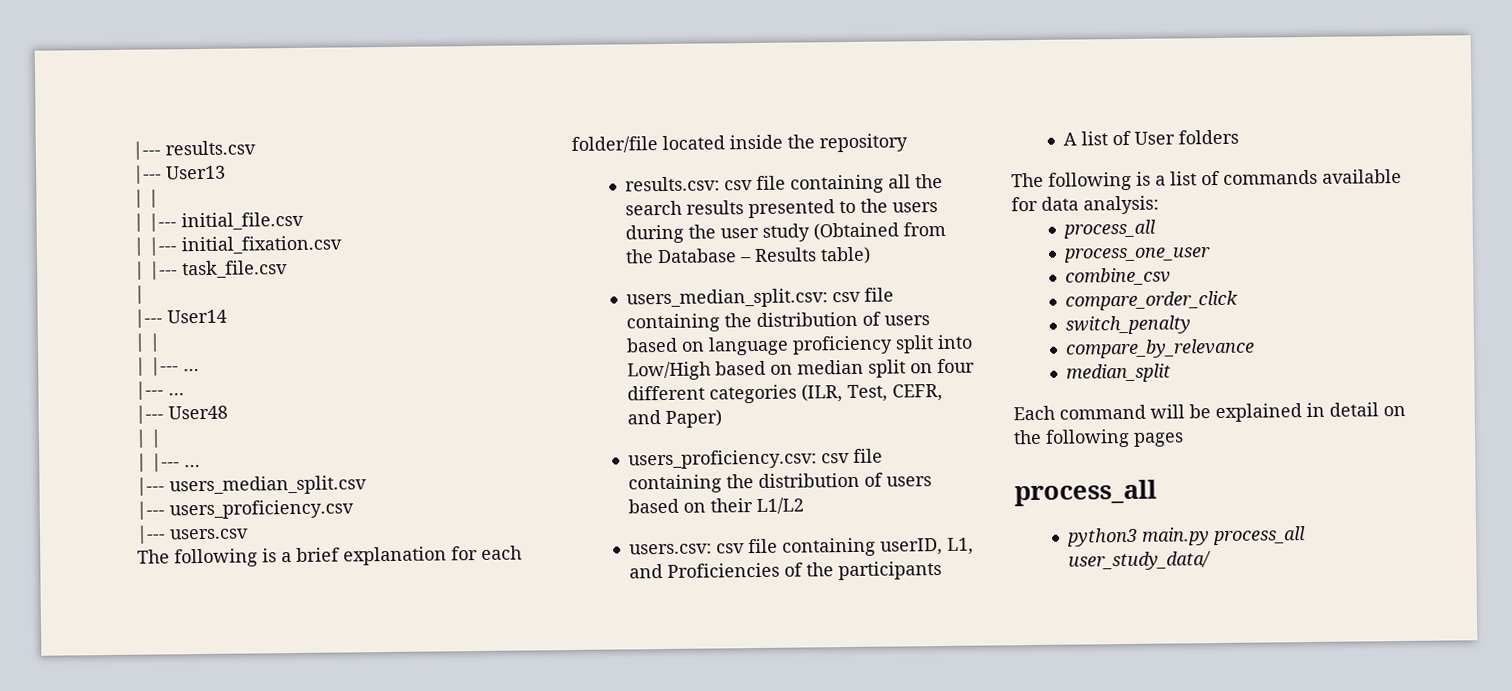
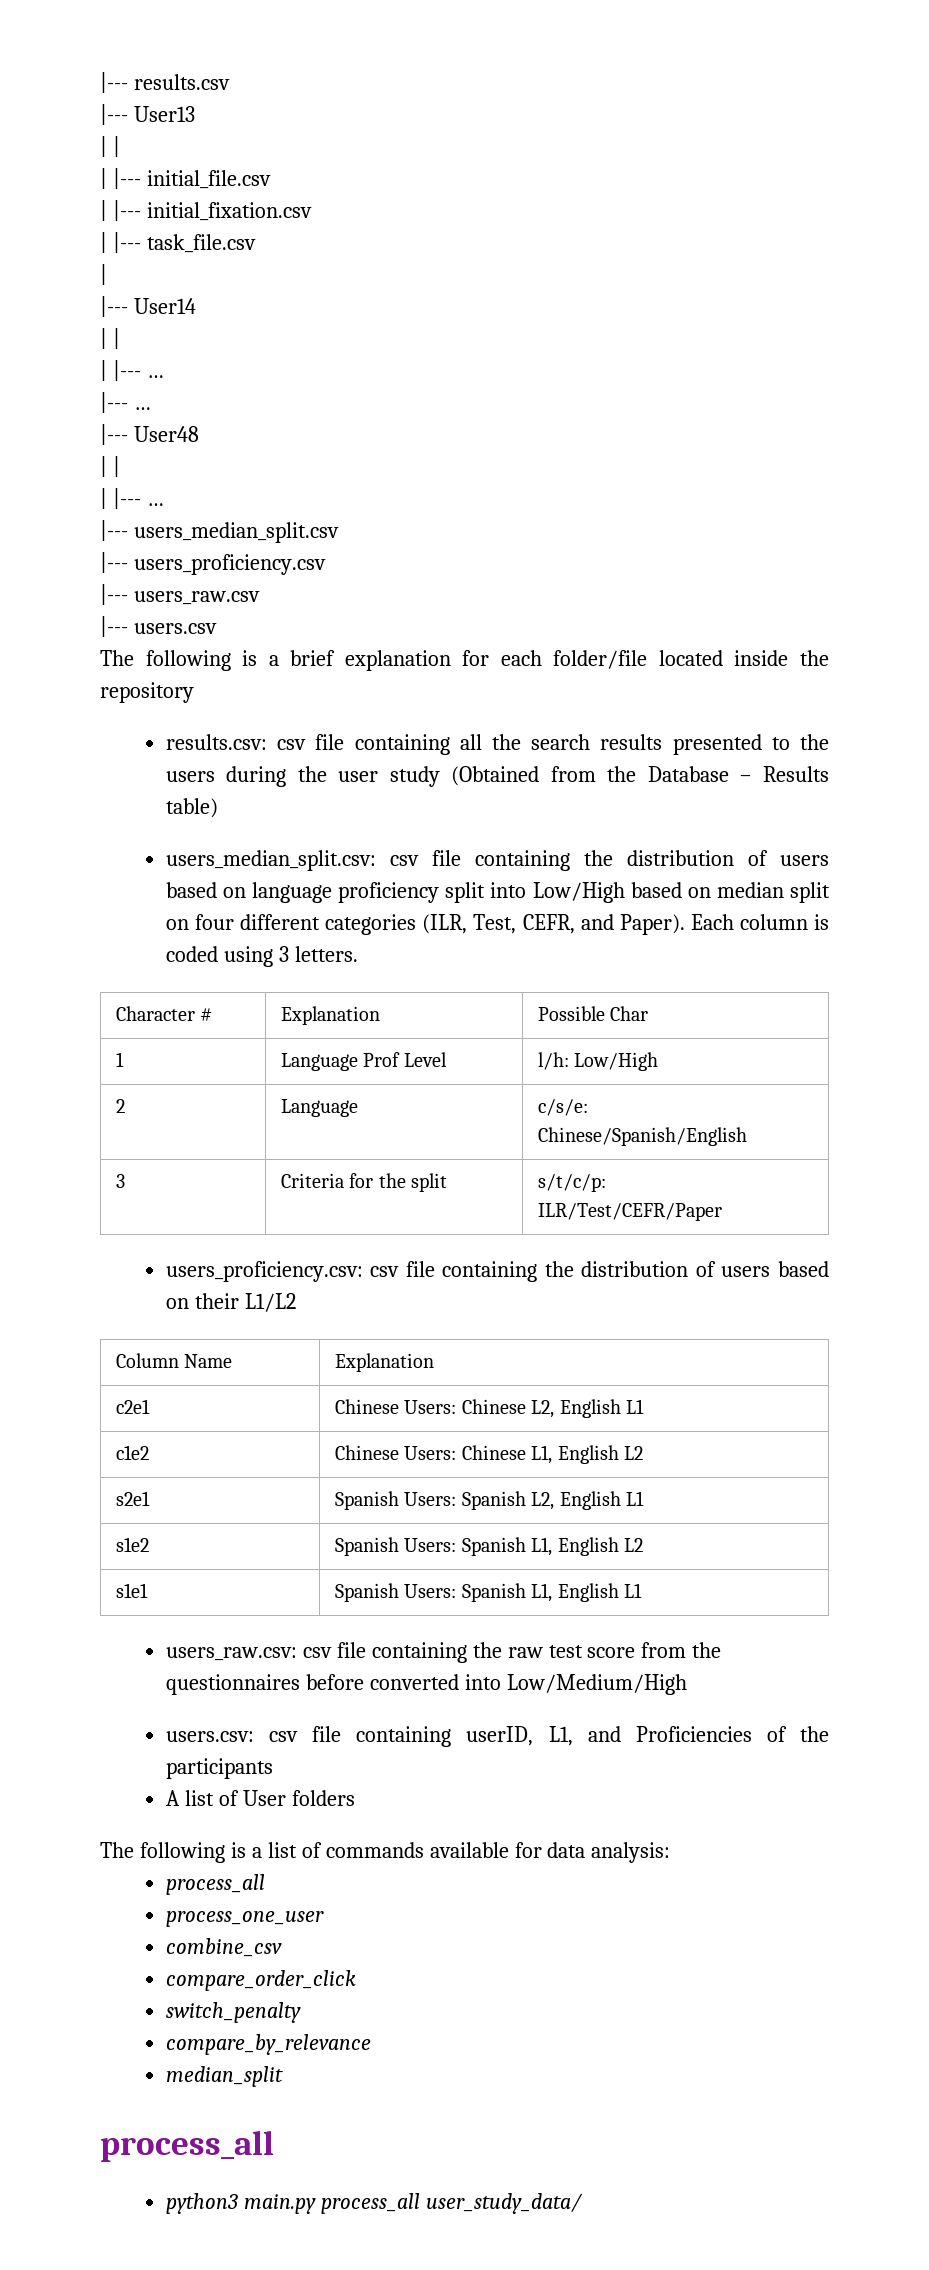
+ |--- users_raw.csv
- users_median_split.csv: csv file containing the distribution of users based on language proficiency split into Low/High based on median split on four different categories (ILR, Test, CEFR, and Paper)
+ users_median_split.csv: csv file containing the distribution of users based on language proficiency split into Low/High based on median split on four different categories (ILR, Test, CEFR, and Paper). Each column is coded using 3 letters.
+ Character # | Explanation | Possible Char
+ 1 | Language Prof Level | l/h: Low/High
+ 2 | Language | c/s/e:
+ Chinese/Spanish/English
+ 3 | Criteria for the split | s/t/c/p:
+ ILR/Test/CEFR/Paper
+ Column Name | Explanation
+ c2e1 | Chinese Users: Chinese L2, English L1
+ c1e2 | Chinese Users: Chinese L1, English L2
+ s2e1 | Spanish Users: Spanish L2, English L1
+ s1e2 | Spanish Users: Spanish L1, English L2
+ s1e1 | Spanish Users: Spanish L1, English L1
+ users_raw.csv: csv file containing the raw test score from the questionnaires before converted into Low/Medium/High
- Each command will be explained in detail on the following pages

